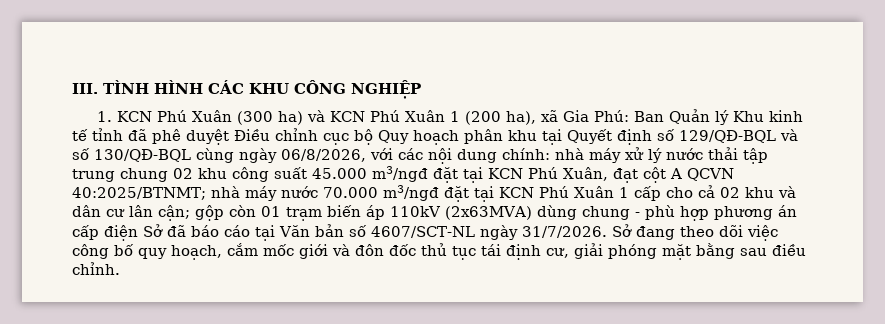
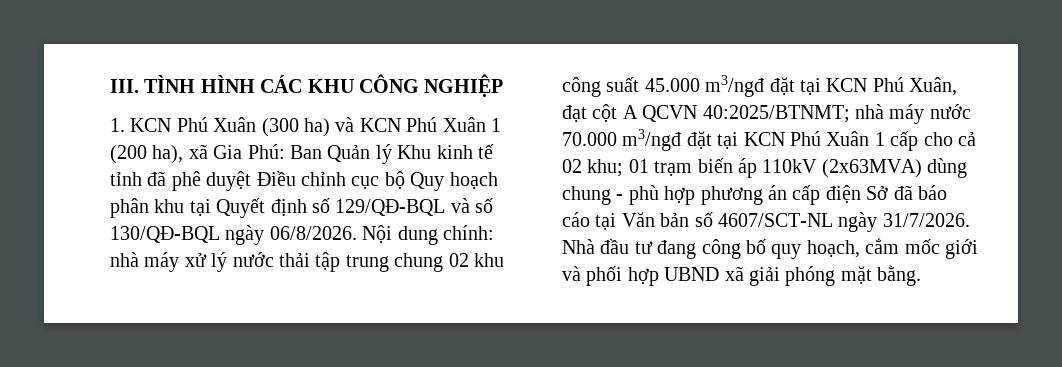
- Ban Quản lý Khu kinh tế tỉnh đã phê duyệt Điều chỉnh cục bộ Quy hoạch phân khu tại Quyết định số 129/QĐ-BQL và số 130/QĐ-BQL cùng ngày 06/8/2026, với các nội dung chính:
+ Ban Quản lý Khu kinh tế tỉnh đã phê duyệt Điều chỉnh cục bộ Quy hoạch phân khu tại Quyết định số 129/QĐ-BQL và số 130/QĐ-BQL ngày 06/8/2026. Nội dung chính:
- nhà máy nước 70.000 m3/ngđ đặt tại KCN Phú Xuân 1 cấp cho cả 02 khu và dân cư lân cận; gộp còn 01 trạm biến áp 110kV (2x63MVA) dùng chung - phù hợp phương án cấp điện Sở đã báo cáo tại Văn bản số 4607/SCT-NL ngày 31/7/2026.
+ nhà máy nước 70.000 m3/ngđ đặt tại KCN Phú Xuân 1 cấp cho cả 02 khu; 01 trạm biến áp 110kV (2x63MVA) dùng chung - phù hợp phương án cấp điện Sở đã báo cáo tại Văn bản số 4607/SCT-NL ngày 31/7/2026.
- Sở đang theo dõi việc công bố quy hoạch, cắm mốc giới và đôn đốc thủ tục tái định cư, giải phóng mặt bằng sau điều chỉnh.
+ Nhà đầu tư đang công bố quy hoạch, cắm mốc giới và phối hợp UBND xã giải phóng mặt bằng.

